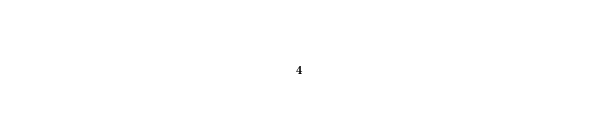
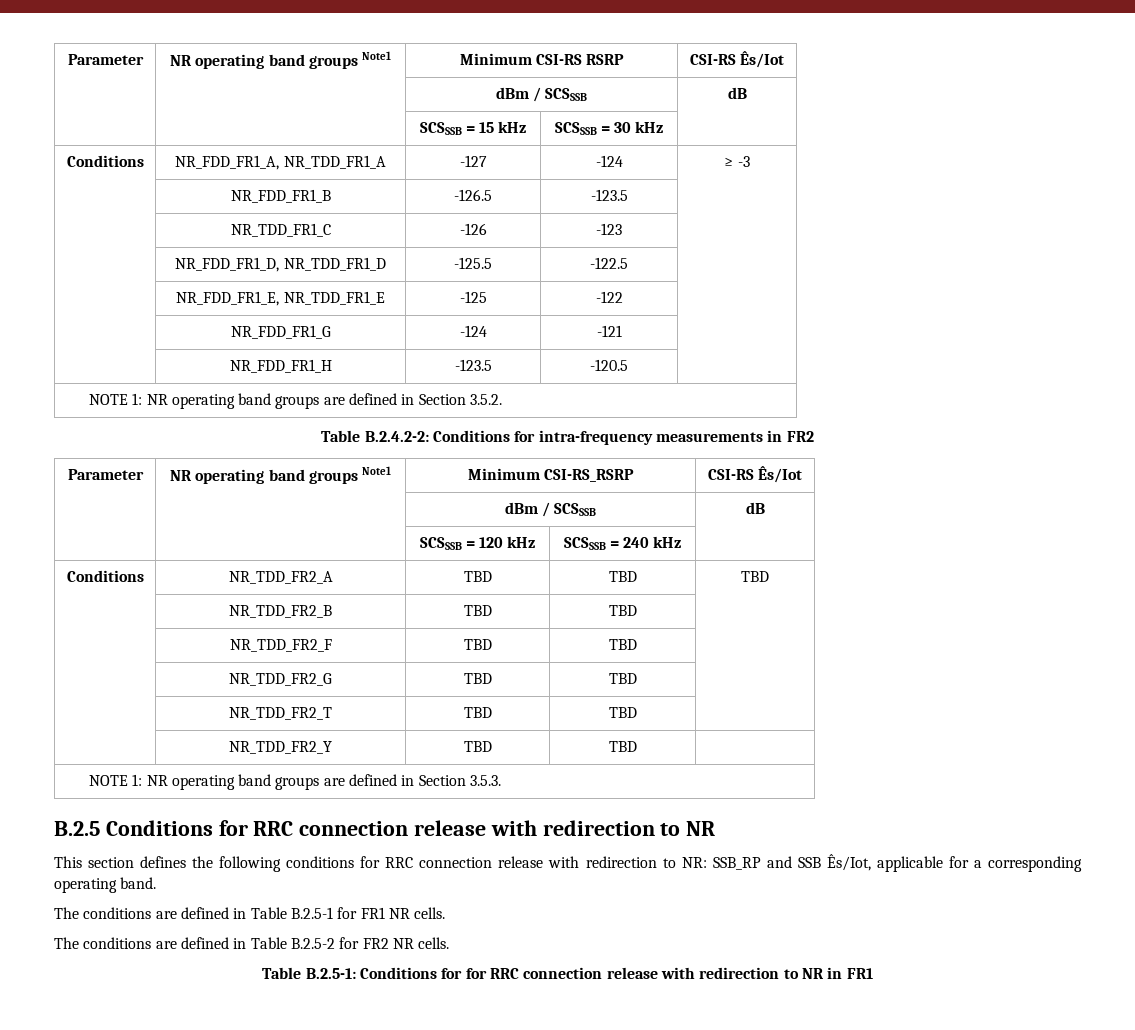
- 4
+ Parameter | NR operating band groups Note1 | Minimum CSI-RS RSRP | CSI-RS Ês/Iot
+ | | dBm / SCSSSB | dB
+ | | SCSSSB = 15 kHz | SCSSSB = 30 kHz |
+ Conditions | NR_FDD_FR1_A, NR_TDD_FR1_A | -127 | -124 | ≥ -3
+ | NR_FDD_FR1_B | -126.5 | -123.5 |
+ | NR_TDD_FR1_C | -126 | -123 |
+ | NR_FDD_FR1_D, NR_TDD_FR1_D | -125.5 | -122.5 |
+ | NR_FDD_FR1_E, NR_TDD_FR1_E | -125 | -122 |
+ | NR_FDD_FR1_G | -124 | -121 |
+ | NR_FDD_FR1_H | -123.5 | -120.5 |
+ NOTE 1: NR operating band groups are defined in Section 3.5.2.
+ Table B.2.4.2-2: Conditions for intra-frequency measurements in FR2
+ Parameter | NR operating band groups Note1 | Minimum CSI-RS_RSRP | CSI-RS Ês/Iot
+ | | dBm / SCSSSB | dB
+ | | SCSSSB = 120 kHz | SCSSSB = 240 kHz |
+ Conditions | NR_TDD_FR2_A | TBD | TBD | TBD
+ | NR_TDD_FR2_B | TBD | TBD |
+ | NR_TDD_FR2_F | TBD | TBD |
+ | NR_TDD_FR2_G | TBD | TBD |
+ | NR_TDD_FR2_T | TBD | TBD |
+ | NR_TDD_FR2_Y | TBD | TBD |
+ NOTE 1: NR operating band groups are defined in Section 3.5.3.
+ B.2.5 Conditions for RRC connection release with redirection to NR
+ This section defines the following conditions for RRC connection release with redirection to NR: SSB_RP and SSB Ês/Iot, applicable for a corresponding operating band.
+ The conditions are defined in Table B.2.5-1 for FR1 NR cells.
+ The conditions are defined in Table B.2.5-2 for FR2 NR cells.
+ Table B.2.5-1: Conditions for for RRC connection release with redirection to NR in FR1

